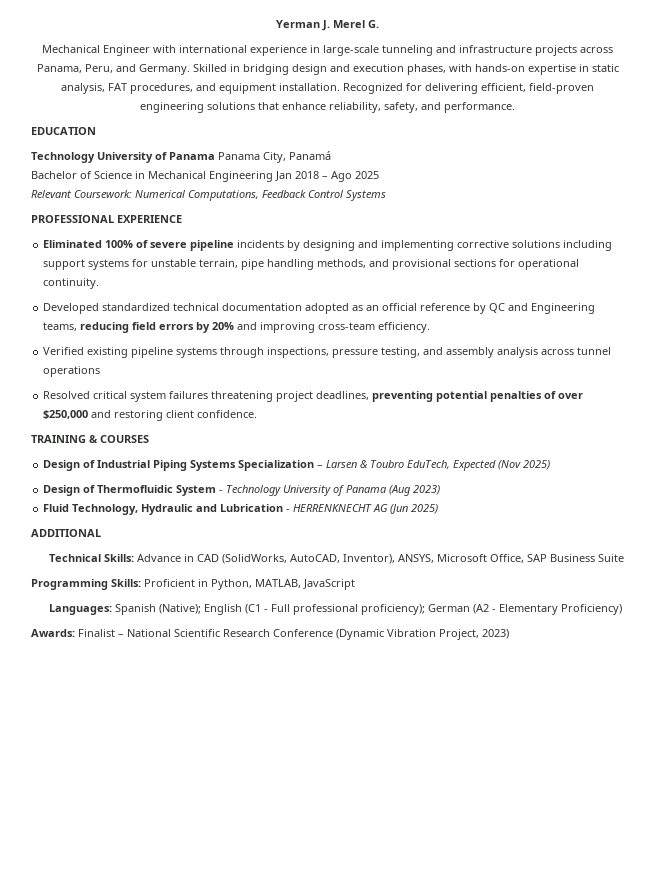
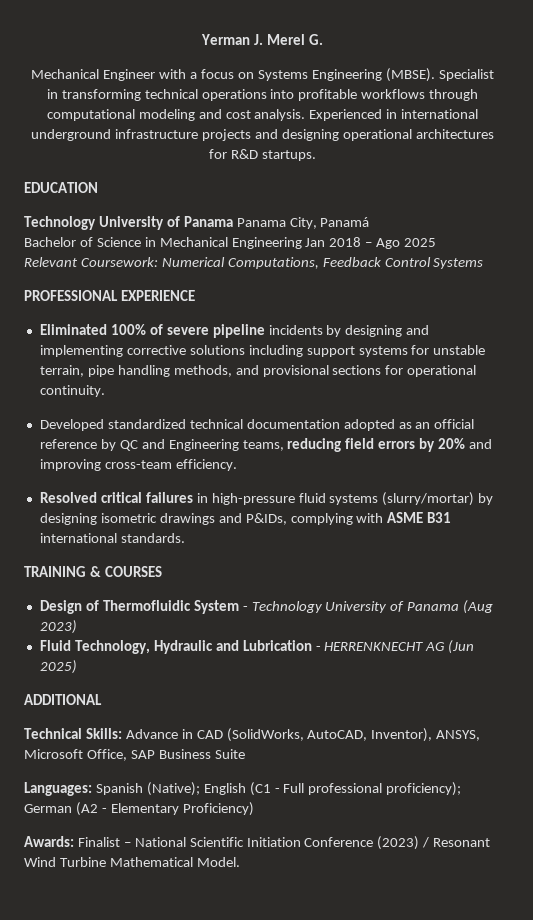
- Mechanical Engineer with international experience in large-scale tunneling and infrastructure projects across Panama, Peru, and Germany. Skilled in bridging design and execution phases, with hands-on expertise in static analysis, FAT procedures, and equipment installation. Recognized for delivering efficient, field-proven engineering solutions that enhance reliability, safety, and performance.
+ Mechanical Engineer with a focus on Systems Engineering (MBSE). Specialist in transforming technical operations into profitable workflows through computational modeling and cost analysis. Experienced in international underground infrastructure projects and designing operational architectures for R&D startups.
- Verified existing pipeline systems through inspections, pressure testing, and assembly analysis across tunnel operations
- Resolved critical system failures threatening project deadlines, preventing potential penalties of over $250,000 and restoring client confidence.
+ Resolved critical failures in high-pressure fluid systems (slurry/mortar) by designing isometric drawings and P&IDs, complying with ASME B31 international standards.
  TRAINING & COURSES
- Design of Industrial Piping Systems Specialization – Larsen & Toubro EduTech, Expected (Nov 2025)
- Programming Skills: Proficient in Python, MATLAB, JavaScript
- Awards: Finalist – National Scientific Research Conference (Dynamic Vibration Project, 2023)
+ Awards: Finalist – National Scientific Initiation Conference (2023) / Resonant Wind Turbine Mathematical Model.

